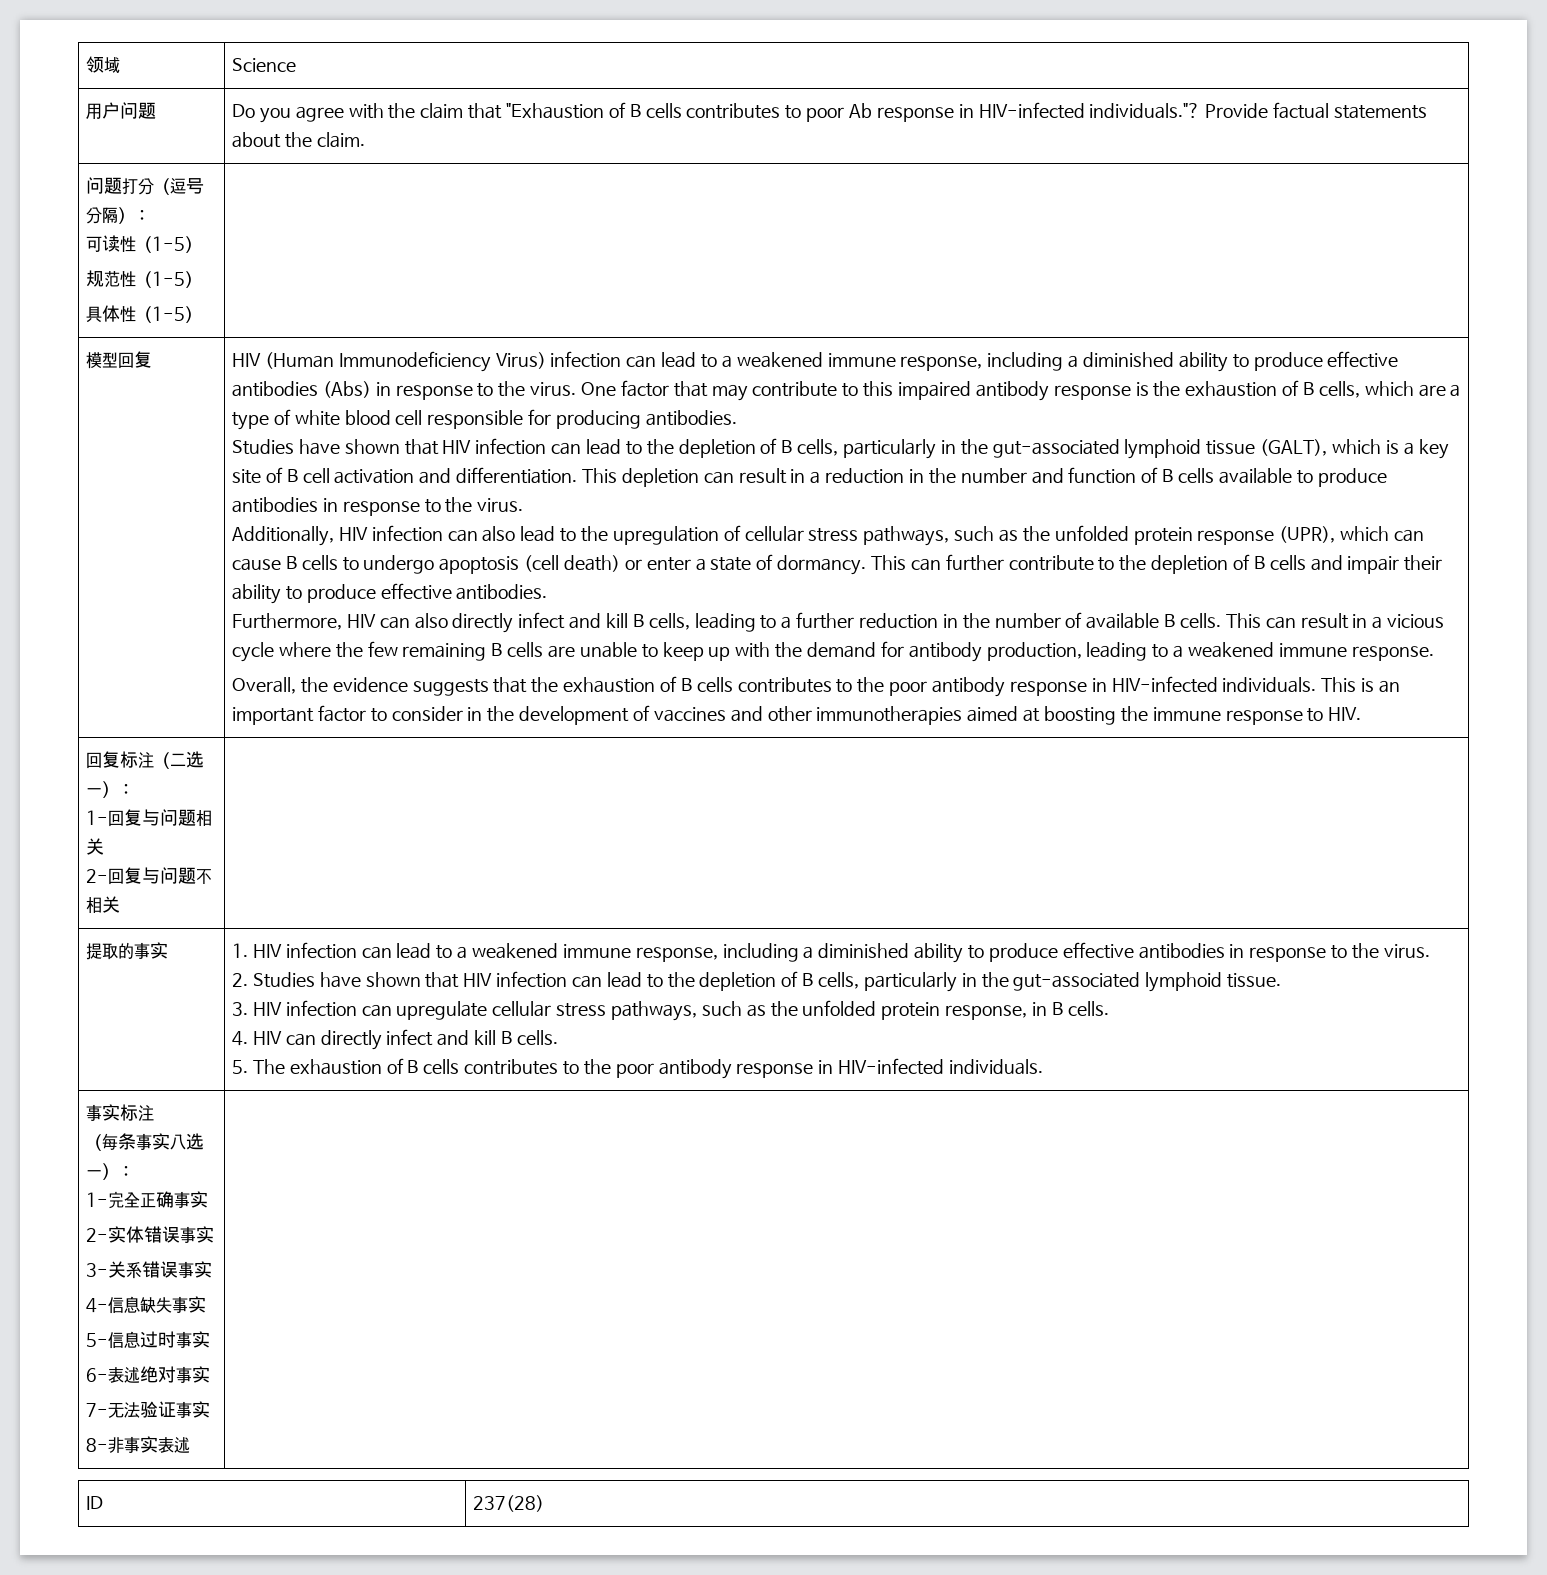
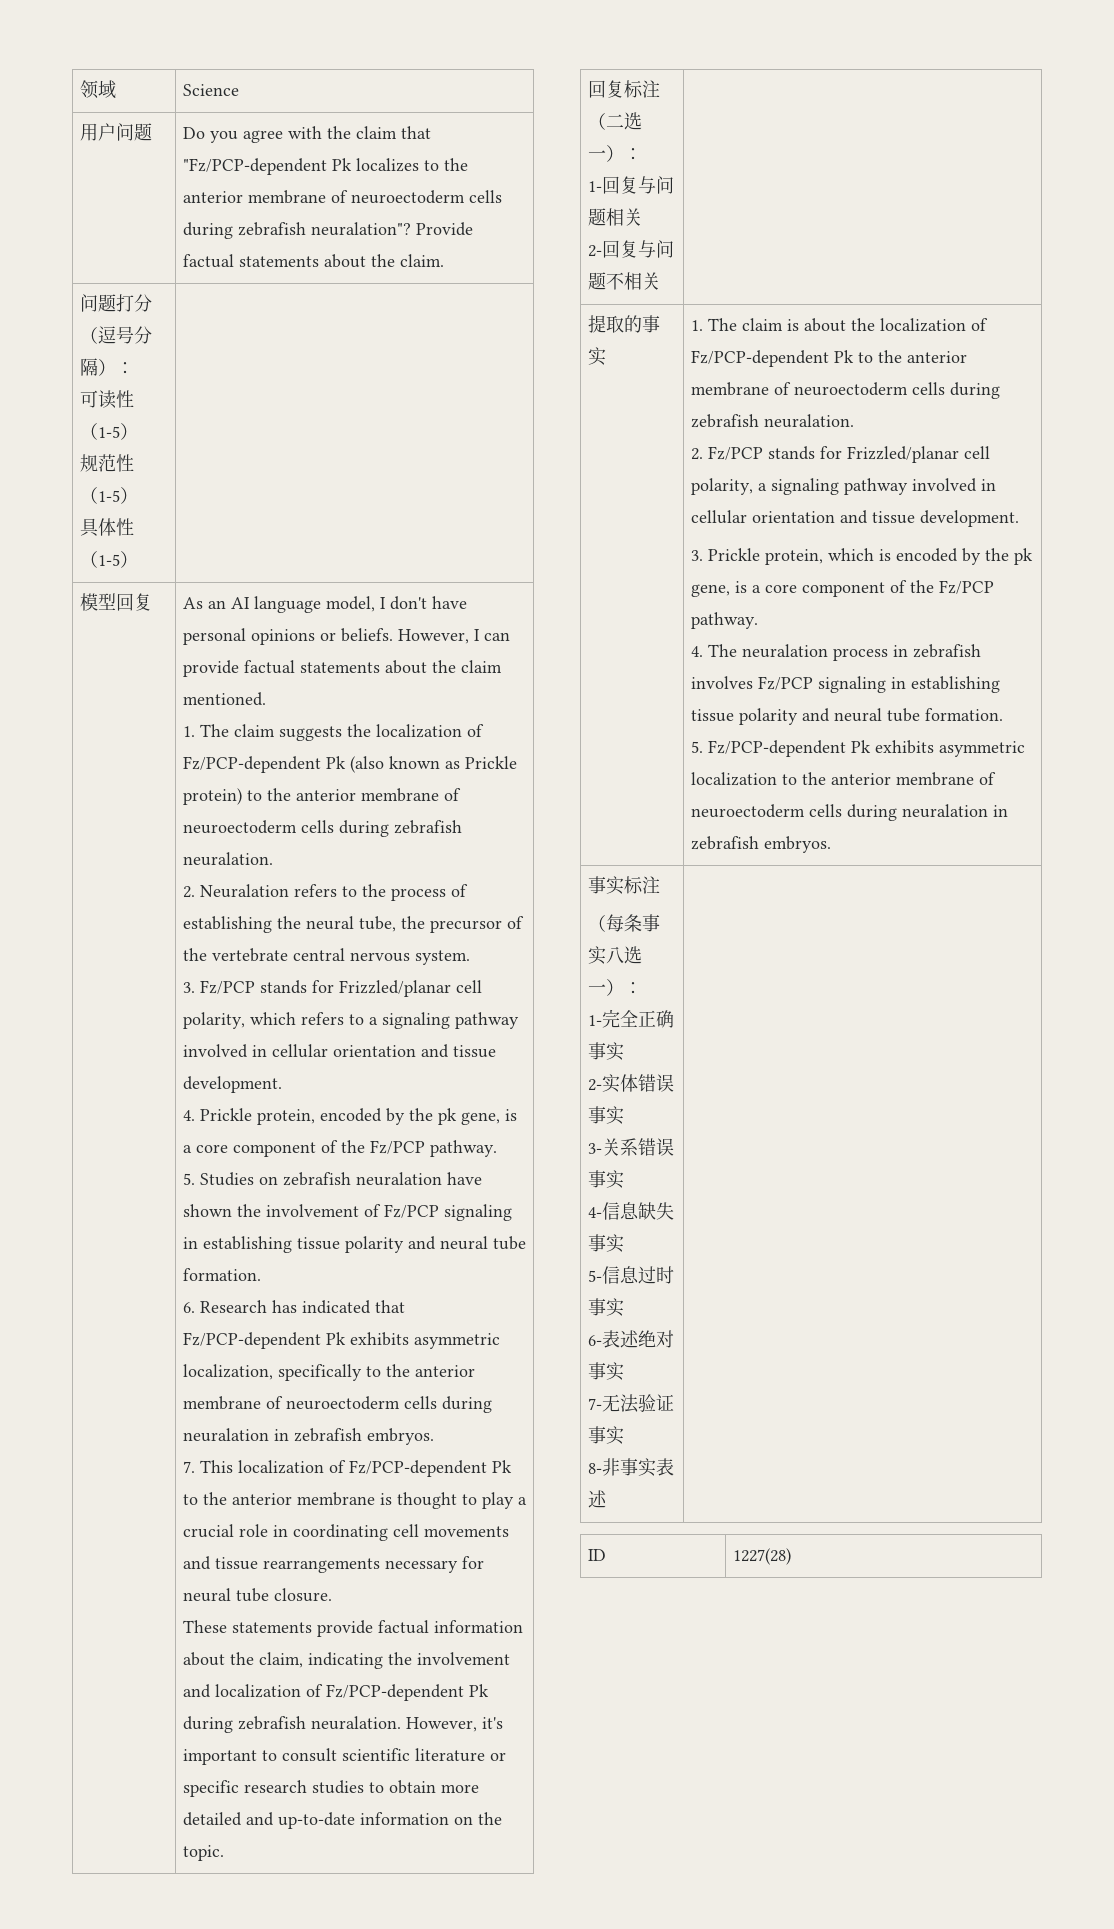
- 用户问题 | Do you agree with the claim that "Exhaustion of B cells contributes to poor Ab response in HIV-infected individuals."? Provide factual statements about the claim.
+ 用户问题 | Do you agree with the claim that "Fz/PCP-dependent Pk localizes to the anterior membrane of neuroectoderm cells during zebrafish neuralation"? Provide factual statements about the claim.
- HIV (Human Immunodeficiency Virus) infection can lead to a weakened immune response, including a diminished ability to produce effective antibodies (Abs) in response to the virus. One factor that may contribute to this impaired antibody response is the exhaustion of B cells, which are a type of white blood cell responsible for producing antibodies.
- Studies have shown that HIV infection can lead to the depletion of B cells, particularly in the gut-associated lymphoid tissue (GALT), which is a key site of B cell activation and differentiation. This depletion can result in a reduction in the number and function of B cells available to produce antibodies in response to the virus.
- Additionally, HIV infection can also lead to the upregulation of cellular stress pathways, such as the unfolded protein response (UPR), which can cause B cells to undergo apoptosis (cell death) or enter a state of dormancy. This can further contribute to the depletion of B cells and impair their ability to produce effective antibodies.
- Furthermore, HIV can also directly infect and kill B cells, leading to a further reduction in the number of available B cells. This can result in a vicious cycle where the few remaining B cells are unable to keep up with the demand for antibody production, leading to a weakened immune response.
- Overall, the evidence suggests that the exhaustion of B cells contributes to the poor antibody response in HIV-infected individuals. This is an important factor to consider in the development of vaccines and other immunotherapies aimed at boosting the immune response to HIV.
+ As an AI language model, I don't have personal opinions or beliefs. However, I can provide factual statements about the claim mentioned.
+ 1. The claim suggests the localization of Fz/PCP-dependent Pk (also known as Prickle protein) to the anterior membrane of neuroectoderm cells during zebrafish neuralation.
+ 2. Neuralation refers to the process of establishing the neural tube, the precursor of the vertebrate central nervous system.
+ 3. Fz/PCP stands for Frizzled/planar cell polarity, which refers to a signaling pathway involved in cellular orientation and tissue development.
+ 4. Prickle protein, encoded by the pk gene, is a core component of the Fz/PCP pathway.
+ 5. Studies on zebrafish neuralation have shown the involvement of Fz/PCP signaling in establishing tissue polarity and neural tube formation.
+ 6. Research has indicated that Fz/PCP-dependent Pk exhibits asymmetric localization, specifically to the anterior membrane of neuroectoderm cells during neuralation in zebrafish embryos.
+ 7. This localization of Fz/PCP-dependent Pk to the anterior membrane is thought to play a crucial role in coordinating cell movements and tissue rearrangements necessary for neural tube closure.
+ These statements provide factual information about the claim, indicating the involvement and localization of Fz/PCP-dependent Pk during zebrafish neuralation. However, it's important to consult scientific literature or specific research studies to obtain more detailed and up-to-date information on the topic.
- 1. HIV infection can lead to a weakened immune response, including a diminished ability to produce effective antibodies in response to the virus.
- 2. Studies have shown that HIV infection can lead to the depletion of B cells, particularly in the gut-associated lymphoid tissue.
- 3. HIV infection can upregulate cellular stress pathways, such as the unfolded protein response, in B cells.
- 4. HIV can directly infect and kill B cells.
- 5. The exhaustion of B cells contributes to the poor antibody response in HIV-infected individuals.
+ 1. The claim is about the localization of Fz/PCP-dependent Pk to the anterior membrane of neuroectoderm cells during zebrafish neuralation.
+ 2. Fz/PCP stands for Frizzled/planar cell polarity, a signaling pathway involved in cellular orientation and tissue development.
+ 3. Prickle protein, which is encoded by the pk gene, is a core component of the Fz/PCP pathway.
+ 4. The neuralation process in zebrafish involves Fz/PCP signaling in establishing tissue polarity and neural tube formation.
+ 5. Fz/PCP-dependent Pk exhibits asymmetric localization to the anterior membrane of neuroectoderm cells during neuralation in zebrafish embryos.
- ID | 237(28)
+ ID | 1227(28)

